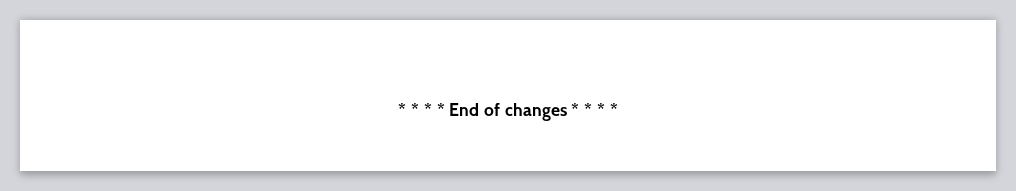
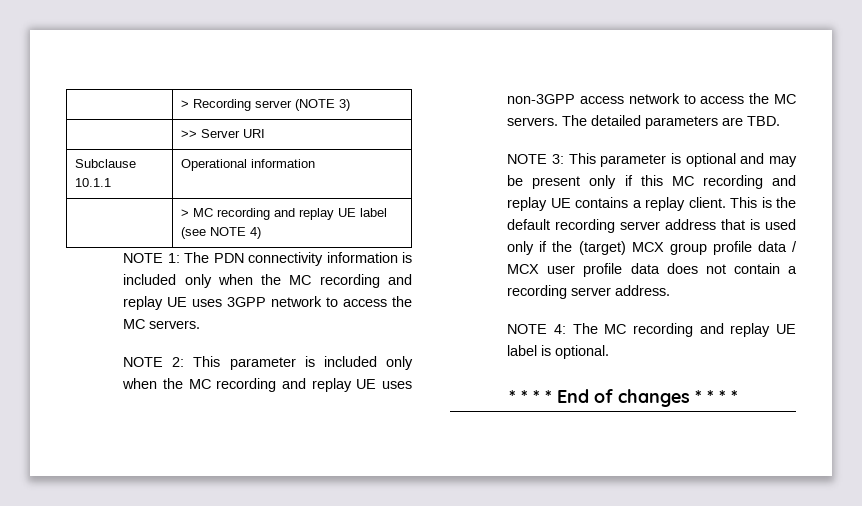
+ | > Recording server (NOTE 3)
+ | >> Server URI
+ Subclause 10.1.1 | Operational information
+ | > MC recording and replay UE label (see NOTE 4)
+ NOTE 1: The PDN connectivity information is included only when the MC recording and replay UE uses 3GPP network to access the MC servers.
+ NOTE 2: This parameter is included only when the MC recording and replay UE uses non-3GPP access network to access the MC servers. The detailed parameters are TBD.
+ NOTE 3: This parameter is optional and may be present only if this MC recording and replay UE contains a replay client. This is the default recording server address that is used only if the (target) MCX group profile data / MCX user profile data does not contain a recording server address.
+ NOTE 4: The MC recording and replay UE label is optional.

